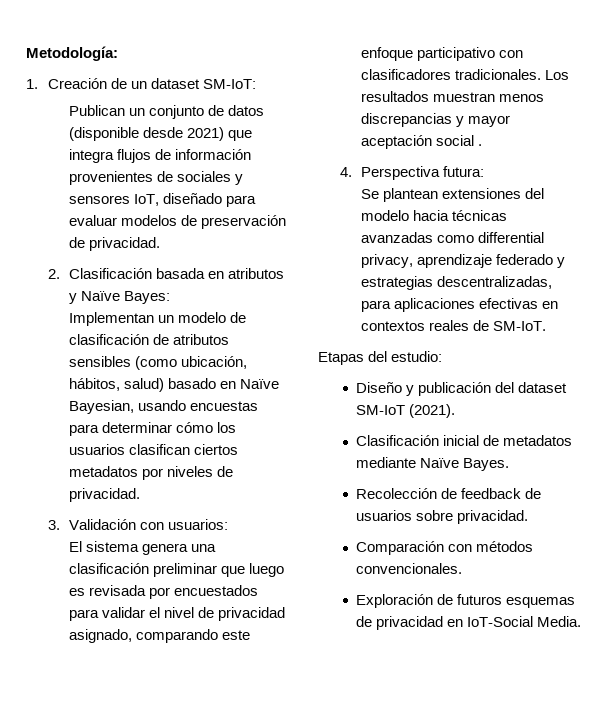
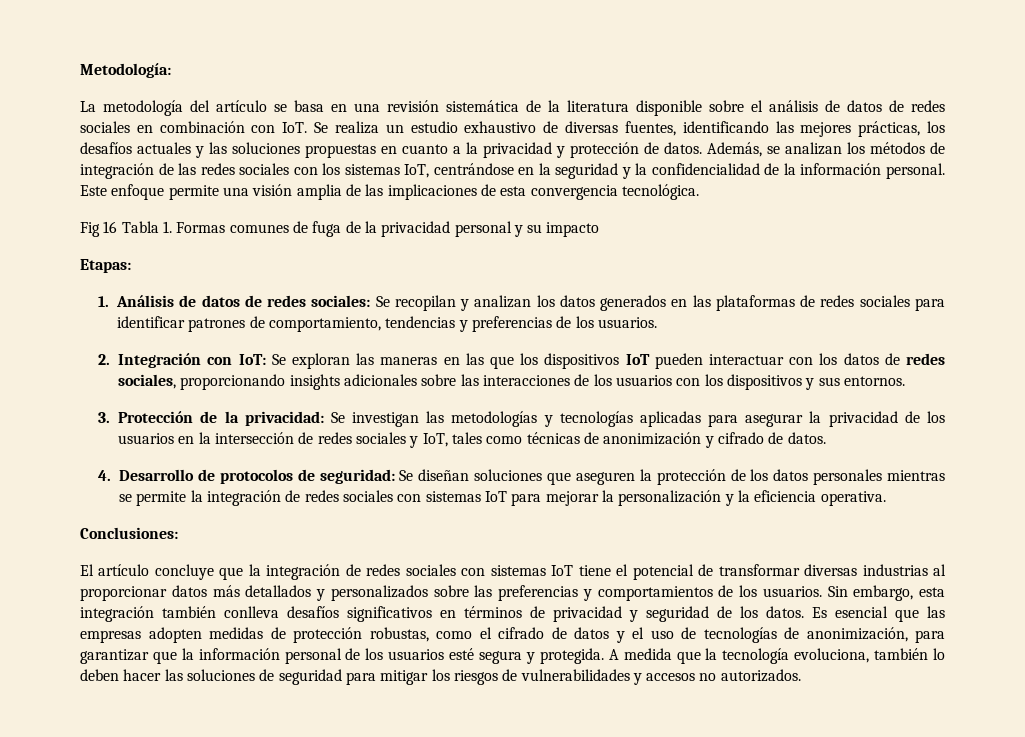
- 1. Creación de un dataset SM‑IoT:
- Publican un conjunto de datos (disponible desde 2021) que integra flujos de información provenientes de sociales y sensores IoT, diseñado para evaluar modelos de preservación de privacidad.
- 2. Clasificación basada en atributos y Naïve Bayes:
- Implementan un modelo de clasificación de atributos sensibles (como ubicación, hábitos, salud) basado en Naïve Bayesian, usando encuestas para determinar cómo los usuarios clasifican ciertos metadatos por niveles de privacidad.
- 3. Validación con usuarios:
- El sistema genera una clasificación preliminar que luego es revisada por encuestados para validar el nivel de privacidad asignado, comparando este enfoque participativo con clasificadores tradicionales. Los resultados muestran menos discrepancias y mayor aceptación social .
- 4. Perspectiva futura:
- Se plantean extensiones del modelo hacia técnicas avanzadas como differential privacy, aprendizaje federado y estrategias descentralizadas, para aplicaciones efectivas en contextos reales de SM‑IoT.
- Etapas del estudio:
- Diseño y publicación del dataset SM‑IoT (2021).
- Clasificación inicial de metadatos mediante Naïve Bayes.
- Recolección de feedback de usuarios sobre privacidad.
- Comparación con métodos convencionales.
- Exploración de futuros esquemas de privacidad en IoT‑Social Media.
+ La metodología del artículo se basa en una revisión sistemática de la literatura disponible sobre el análisis de datos de redes sociales en combinación con IoT. Se realiza un estudio exhaustivo de diversas fuentes, identificando las mejores prácticas, los desafíos actuales y las soluciones propuestas en cuanto a la privacidad y protección de datos. Además, se analizan los métodos de integración de las redes sociales con los sistemas IoT, centrándose en la seguridad y la confidencialidad de la información personal. Este enfoque permite una visión amplia de las implicaciones de esta convergencia tecnológica.
+ Fig 16 Tabla 1. Formas comunes de fuga de la privacidad personal y su impacto
+ Etapas:
+ 1. Análisis de datos de redes sociales: Se recopilan y analizan los datos generados en las plataformas de redes sociales para identificar patrones de comportamiento, tendencias y preferencias de los usuarios.
+ 2. Integración con IoT: Se exploran las maneras en las que los dispositivos IoT pueden interactuar con los datos de redes sociales, proporcionando insights adicionales sobre las interacciones de los usuarios con los dispositivos y sus entornos.
+ 3. Protección de la privacidad: Se investigan las metodologías y tecnologías aplicadas para asegurar la privacidad de los usuarios en la intersección de redes sociales y IoT, tales como técnicas de anonimización y cifrado de datos.
+ 4. Desarrollo de protocolos de seguridad: Se diseñan soluciones que aseguren la protección de los datos personales mientras se permite la integración de redes sociales con sistemas IoT para mejorar la personalización y la eficiencia operativa.
+ Conclusiones:
+ El artículo concluye que la integración de redes sociales con sistemas IoT tiene el potencial de transformar diversas industrias al proporcionar datos más detallados y personalizados sobre las preferencias y comportamientos de los usuarios. Sin embargo, esta integración también conlleva desafíos significativos en términos de privacidad y seguridad de los datos. Es esencial que las empresas adopten medidas de protección robustas, como el cifrado de datos y el uso de tecnologías de anonimización, para garantizar que la información personal de los usuarios esté segura y protegida. A medida que la tecnología evoluciona, también lo deben hacer las soluciones de seguridad para mitigar los riesgos de vulnerabilidades y accesos no autorizados.

